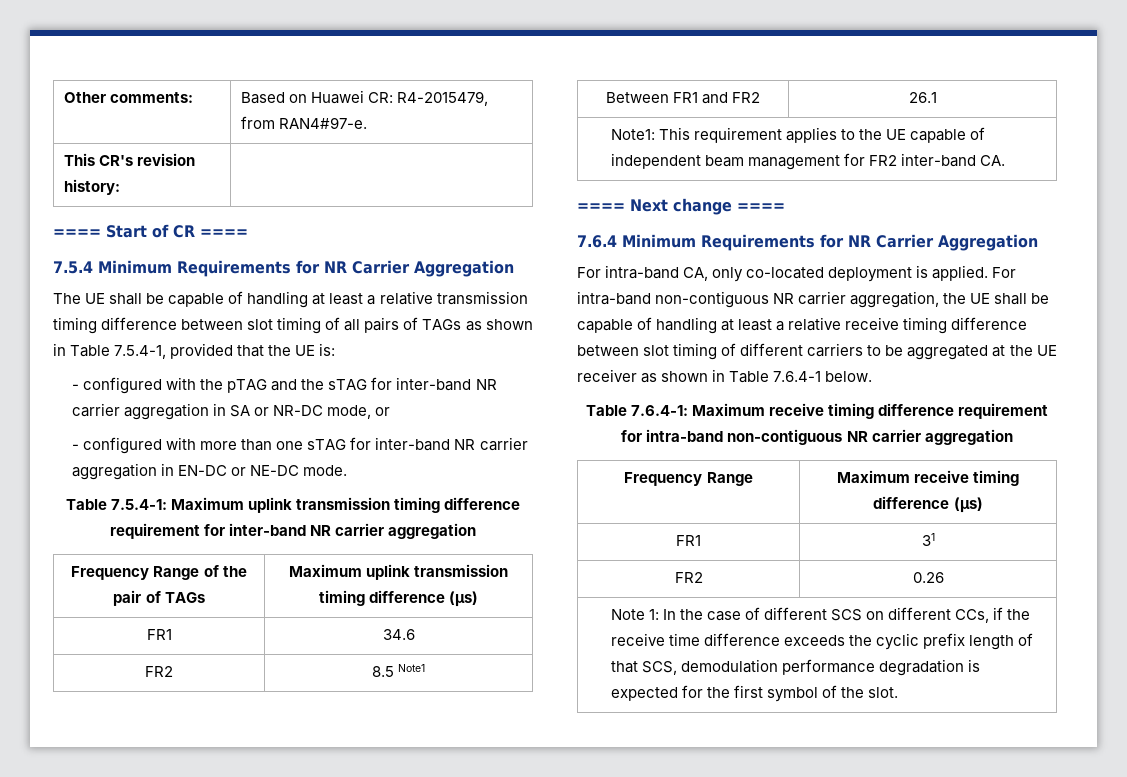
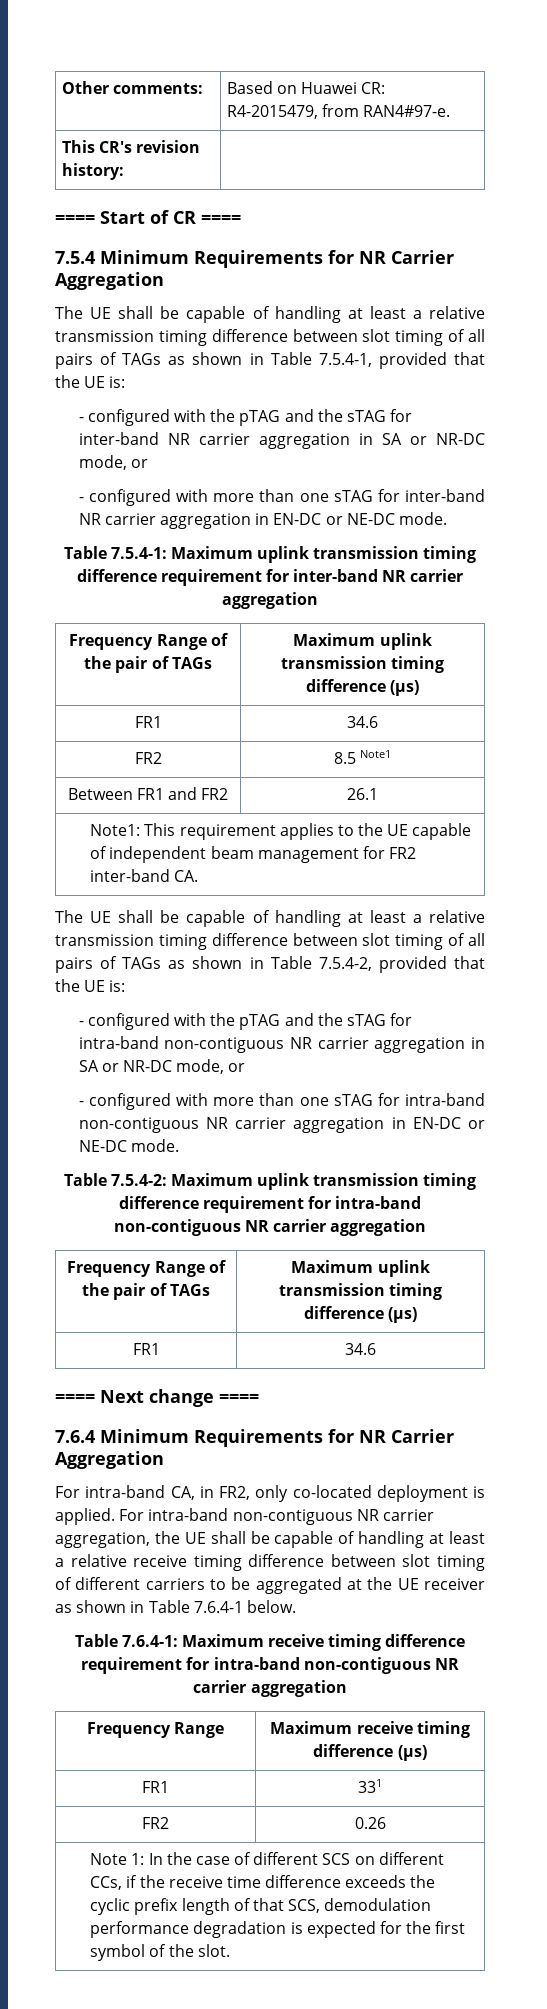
+ The UE shall be capable of handling at least a relative transmission timing difference between slot timing of all pairs of TAGs as shown in Table 7.5.4-2, provided that the UE is:
+ - configured with the pTAG and the sTAG for intra-band non-contiguous NR carrier aggregation in SA or NR-DC mode, or
+ - configured with more than one sTAG for intra-band non-contiguous NR carrier aggregation in EN-DC or NE-DC mode.
+ Table 7.5.4-2: Maximum uplink transmission timing difference requirement for intra-band non-contiguous NR carrier aggregation
+ Frequency Range of the pair of TAGs | Maximum uplink transmission timing difference (µs)
+ FR1 | 34.6
- For intra-band CA, only co-located deployment is applied.
+ For intra-band CA, in FR2, only co-located deployment is applied.
- FR1 | 31
+ FR1 | 331

